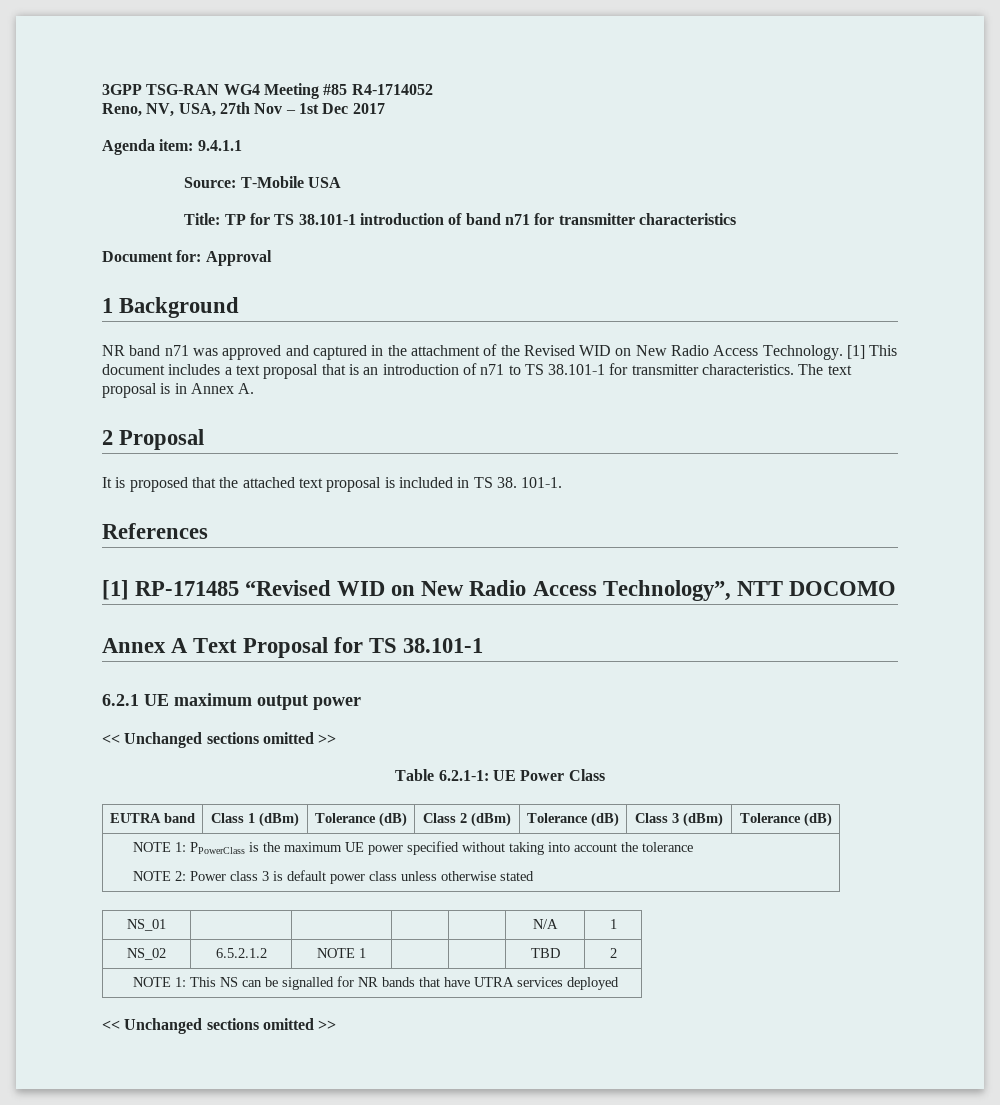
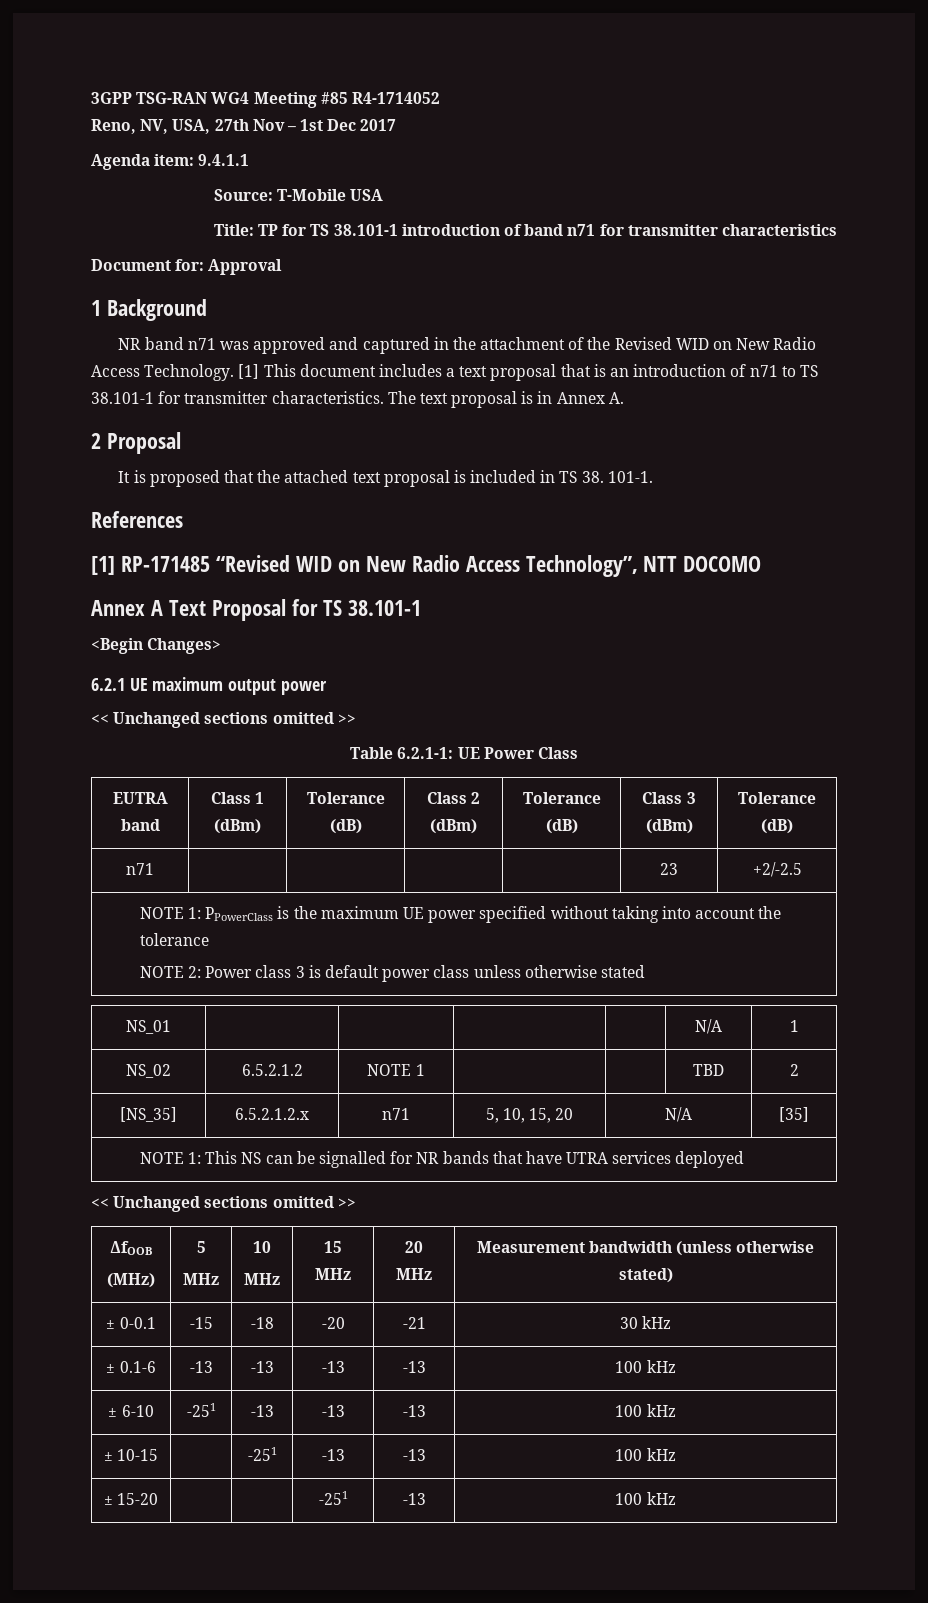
+ <Begin Changes>
+ n71 | | | | | 23 | +2/-2.5
+ [NS_35] | 6.5.2.1.2.x | n71 | 5, 10, 15, 20 | N/A | [35]
+ ΔfOOB
+ (MHz) | 5
+ MHz | 10
+ MHz | 15 MHz | 20 MHz | Measurement bandwidth (unless otherwise stated)
+ ± 0-0.1 | -15 | -18 | -20 | -21 | 30 kHz
+ ± 0.1-6 | -13 | -13 | -13 | -13 | 100 kHz
+ ± 6-10 | -251 | -13 | -13 | -13 | 100 kHz
+ ± 10-15 | | -251 | -13 | -13 | 100 kHz
+ ± 15-20 | | | -251 | -13 | 100 kHz

